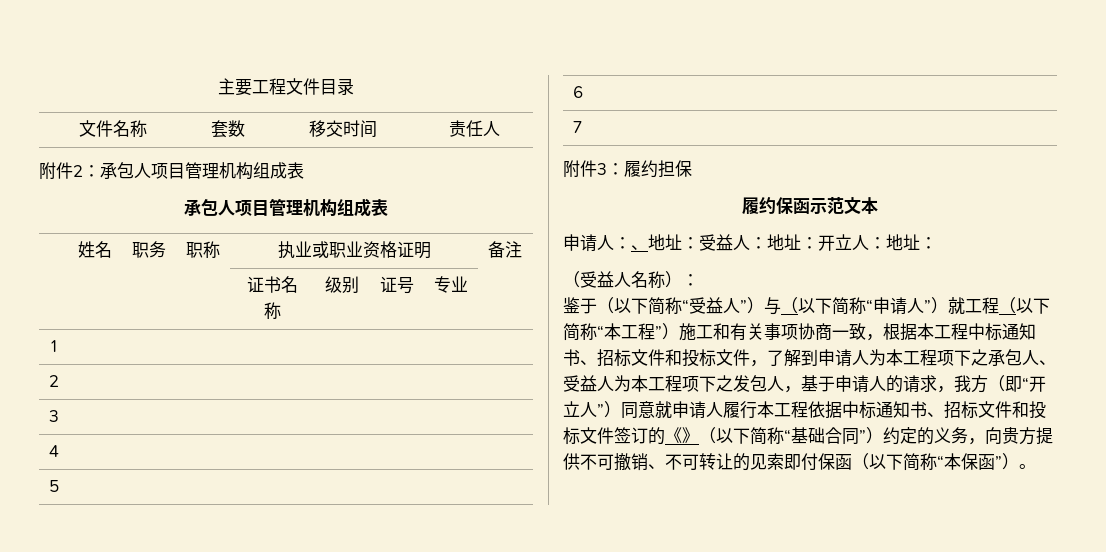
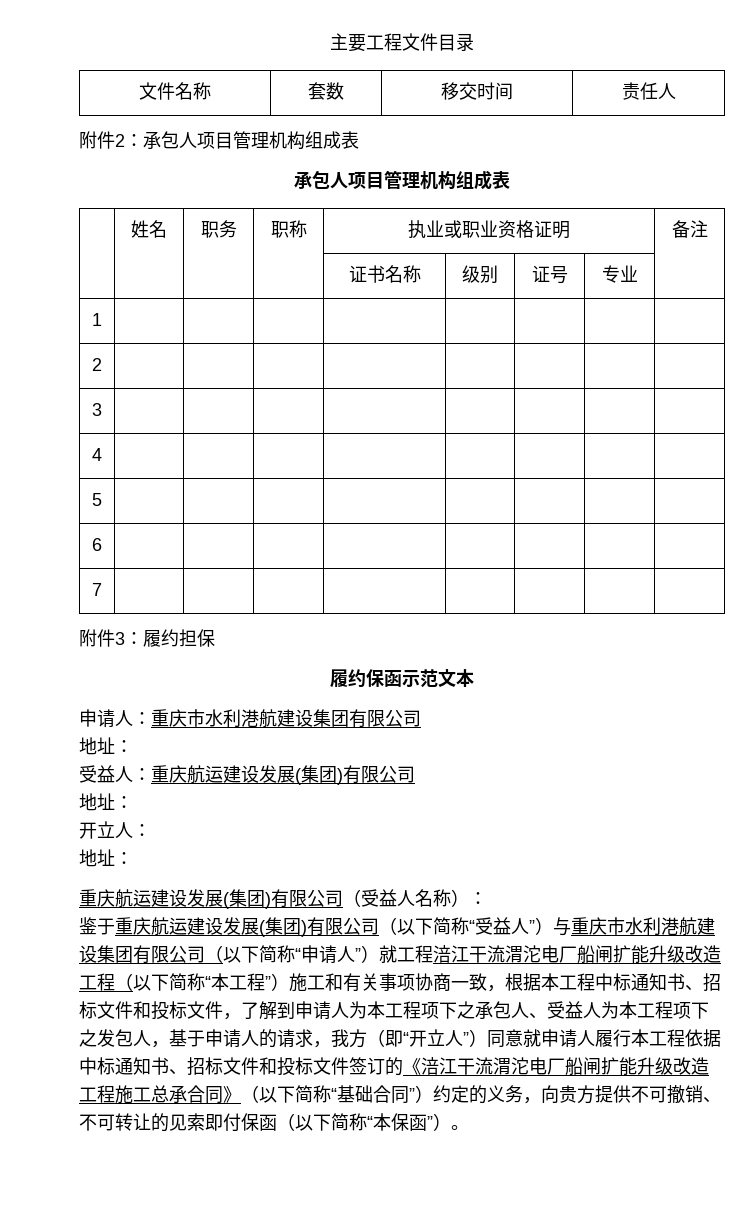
- 申请人：、地址：受益人：地址：开立人：地址：
- （受益人名称）：
+ 申请人：重庆市水利港航建设集团有限公司
+ 地址：
+ 受益人：重庆航运建设发展(集团)有限公司
+ 地址：
+ 开立人：
+ 地址：
+ 重庆航运建设发展(集团)有限公司（受益人名称）：
- 鉴于（以下简称“受益人”）与（以下简称“申请人”）就工程（以下简称“本工程”）施工和有关事项协商一致，根据本工程中标通知书、招标文件和投标文件，了解到申请人为本工程项下之承包人、受益人为本工程项下之发包人，基于申请人的请求，我方（即“开立人”）同意就申请人履行本工程依据中标通知书、招标文件和投标文件签订的《》（以下简称“基础合同”）约定的义务，向贵方提供不可撤销、不可转让的见索即付保函（以下简称“本保函”）。
+ 鉴于重庆航运建设发展(集团)有限公司（以下简称“受益人”）与重庆市水利港航建设集团有限公司（以下简称“申请人”）就工程涪江干流渭沱电厂船闸扩能升级改造工程（以下简称“本工程”）施工和有关事项协商一致，根据本工程中标通知书、招标文件和投标文件，了解到申请人为本工程项下之承包人、受益人为本工程项下之发包人，基于申请人的请求，我方（即“开立人”）同意就申请人履行本工程依据中标通知书、招标文件和投标文件签订的《涪江干流渭沱电厂船闸扩能升级改造工程施工总承合同》（以下简称“基础合同”）约定的义务，向贵方提供不可撤销、不可转让的见索即付保函（以下简称“本保函”）。

